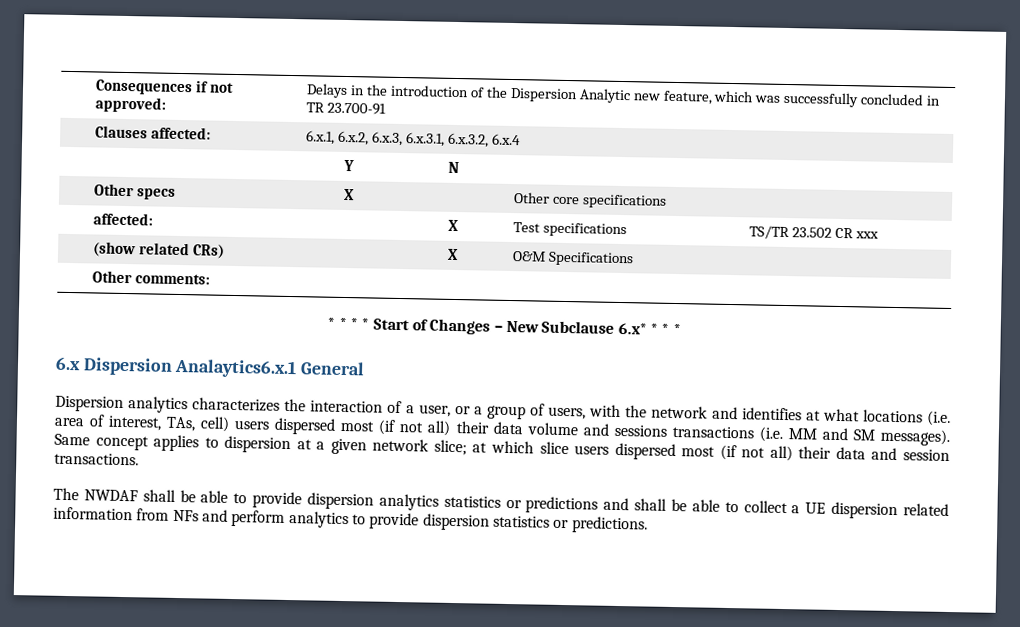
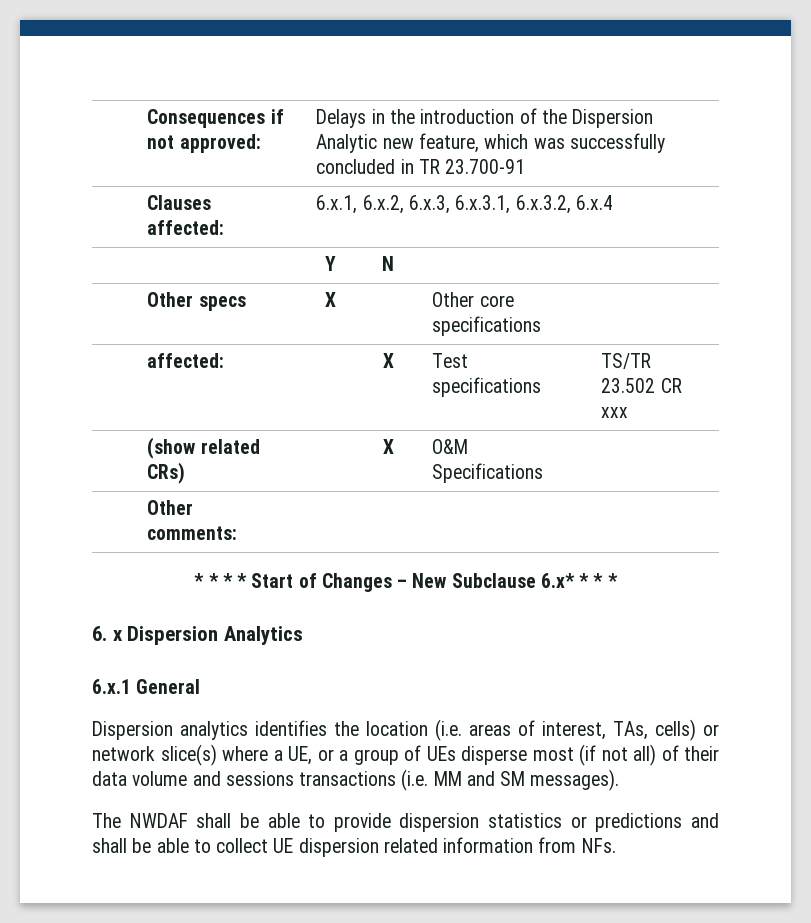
- 6.x Dispersion Analaytics6.x.1 General
- Dispersion analytics characterizes the interaction of a user, or a group of users, with the network and identifies at what locations (i.e. area of interest, TAs, cell) users dispersed most (if not all) their data volume and sessions transactions (i.e. MM and SM messages). Same concept applies to dispersion at a given network slice; at which slice users dispersed most (if not all) their data and session transactions.
+ 6. x Dispersion Analytics
+ 6.x.1 General
+ Dispersion analytics identifies the location (i.e. areas of interest, TAs, cells) or network slice(s) where a UE, or a group of UEs disperse most (if not all) of their data volume and sessions transactions (i.e. MM and SM messages).
- The NWDAF shall be able to provide dispersion analytics statistics or predictions and shall be able to collect a UE dispersion related information from NFs and perform analytics to provide dispersion statistics or predictions.
+ The NWDAF shall be able to provide dispersion statistics or predictions and shall be able to collect UE dispersion related information from NFs.

